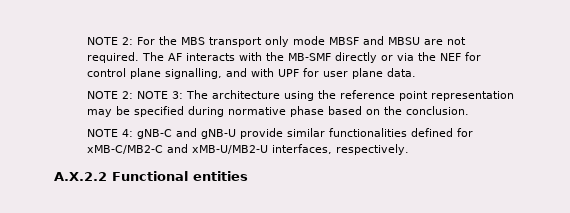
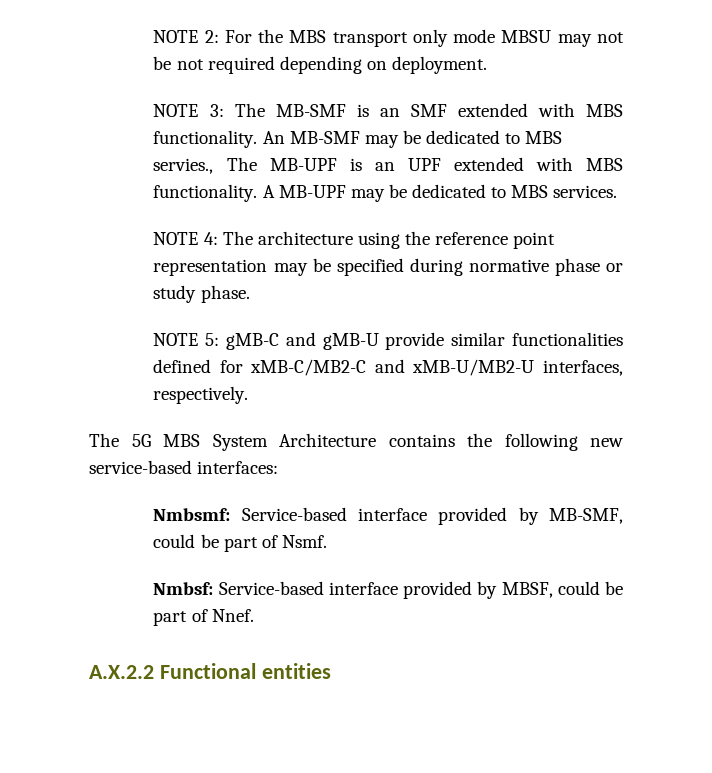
- NOTE 2: For the MBS transport only mode MBSF and MBSU are not required. The AF interacts with the MB-SMF directly or via the NEF for control plane signalling, and with UPF for user plane data.
- NOTE 2: NOTE 3: The architecture using the reference point representation may be specified during normative phase based on the conclusion.
- NOTE 4: gNB-C and gNB-U provide similar functionalities defined for xMB-C/MB2-C and xMB-U/MB2-U interfaces, respectively.
+ NOTE 2: For the MBS transport only mode MBSU may not be not required depending on deployment.
+ NOTE 3: The MB-SMF is an SMF extended with MBS functionality. An MB-SMF may be dedicated to MBS servies., The MB-UPF is an UPF extended with MBS functionality. A MB-UPF may be dedicated to MBS services.
+ NOTE 4: The architecture using the reference point representation may be specified during normative phase or study phase.
+ NOTE 5: gMB-C and gMB-U provide similar functionalities defined for xMB-C/MB2-C and xMB-U/MB2-U interfaces, respectively.
+ The 5G MBS System Architecture contains the following new service-based interfaces:
+ Nmbsmf: Service-based interface provided by MB-SMF, could be part of Nsmf.
+ Nmbsf: Service-based interface provided by MBSF, could be part of Nnef.

